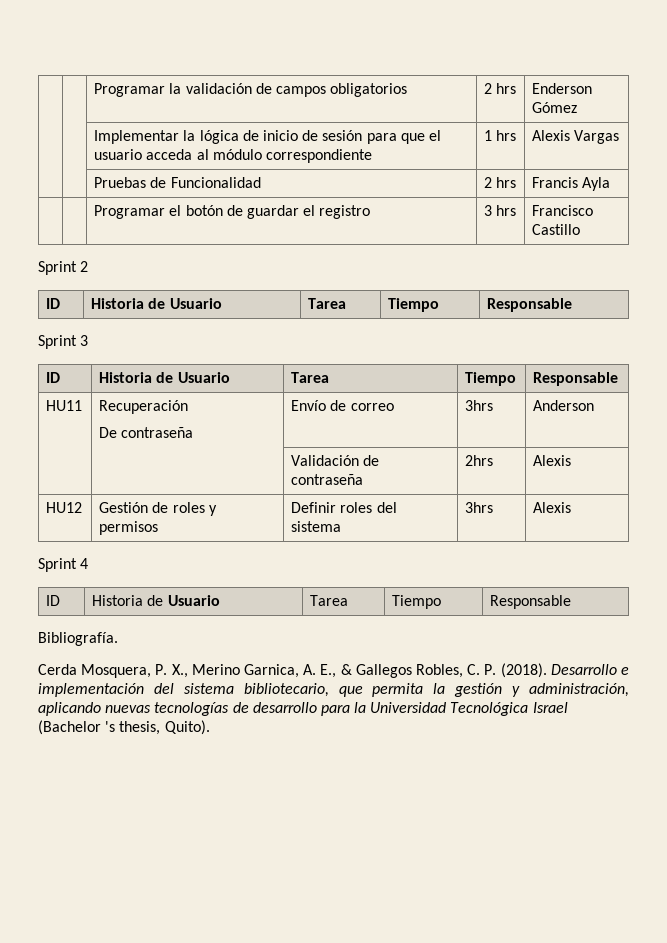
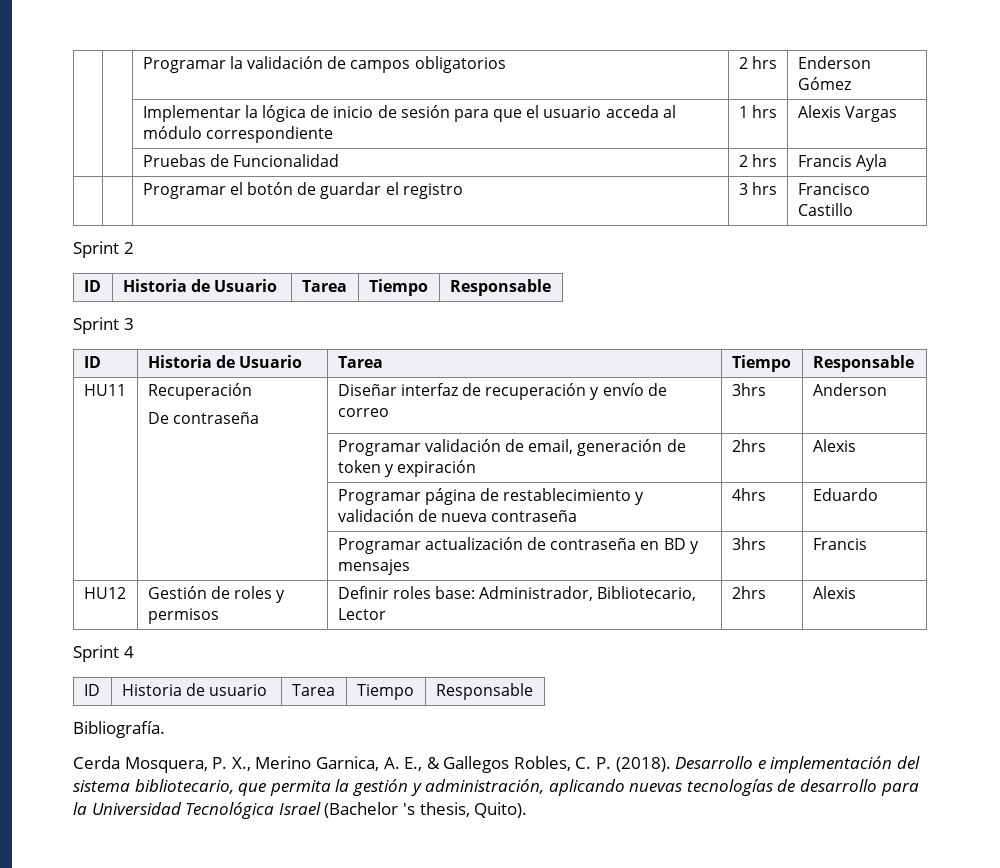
  HU11 | Recuperación
- De contraseña | Envío de correo | 3hrs | Anderson
- | | Validación de contraseña | 2hrs | Alexis
+ De contraseña | Diseñar interfaz de recuperación y envío de correo | 3hrs | Anderson
+ | | Programar validación de email, generación de token y expiración | 2hrs | Alexis
+ | | Programar página de restablecimiento y validación de nueva contraseña | 4hrs | Eduardo
+ | | Programar actualización de contraseña en BD y mensajes | 3hrs | Francis
- HU12 | Gestión de roles y permisos | Definir roles del sistema | 3hrs | Alexis
+ HU12 | Gestión de roles y permisos | Definir roles base: Administrador, Bibliotecario, Lector | 2hrs | Alexis
  Sprint 4
- ID | Historia de Usuario | Tarea | Tiempo | Responsable
+ ID | Historia de usuario | Tarea | Tiempo | Responsable

